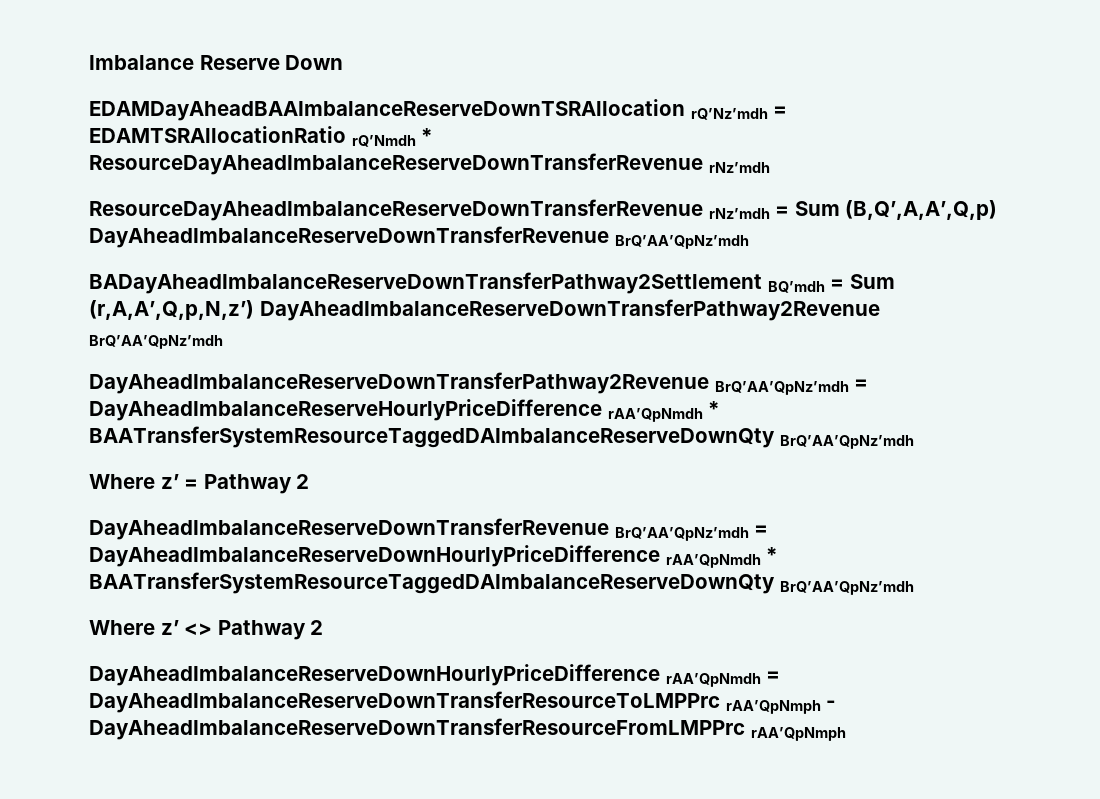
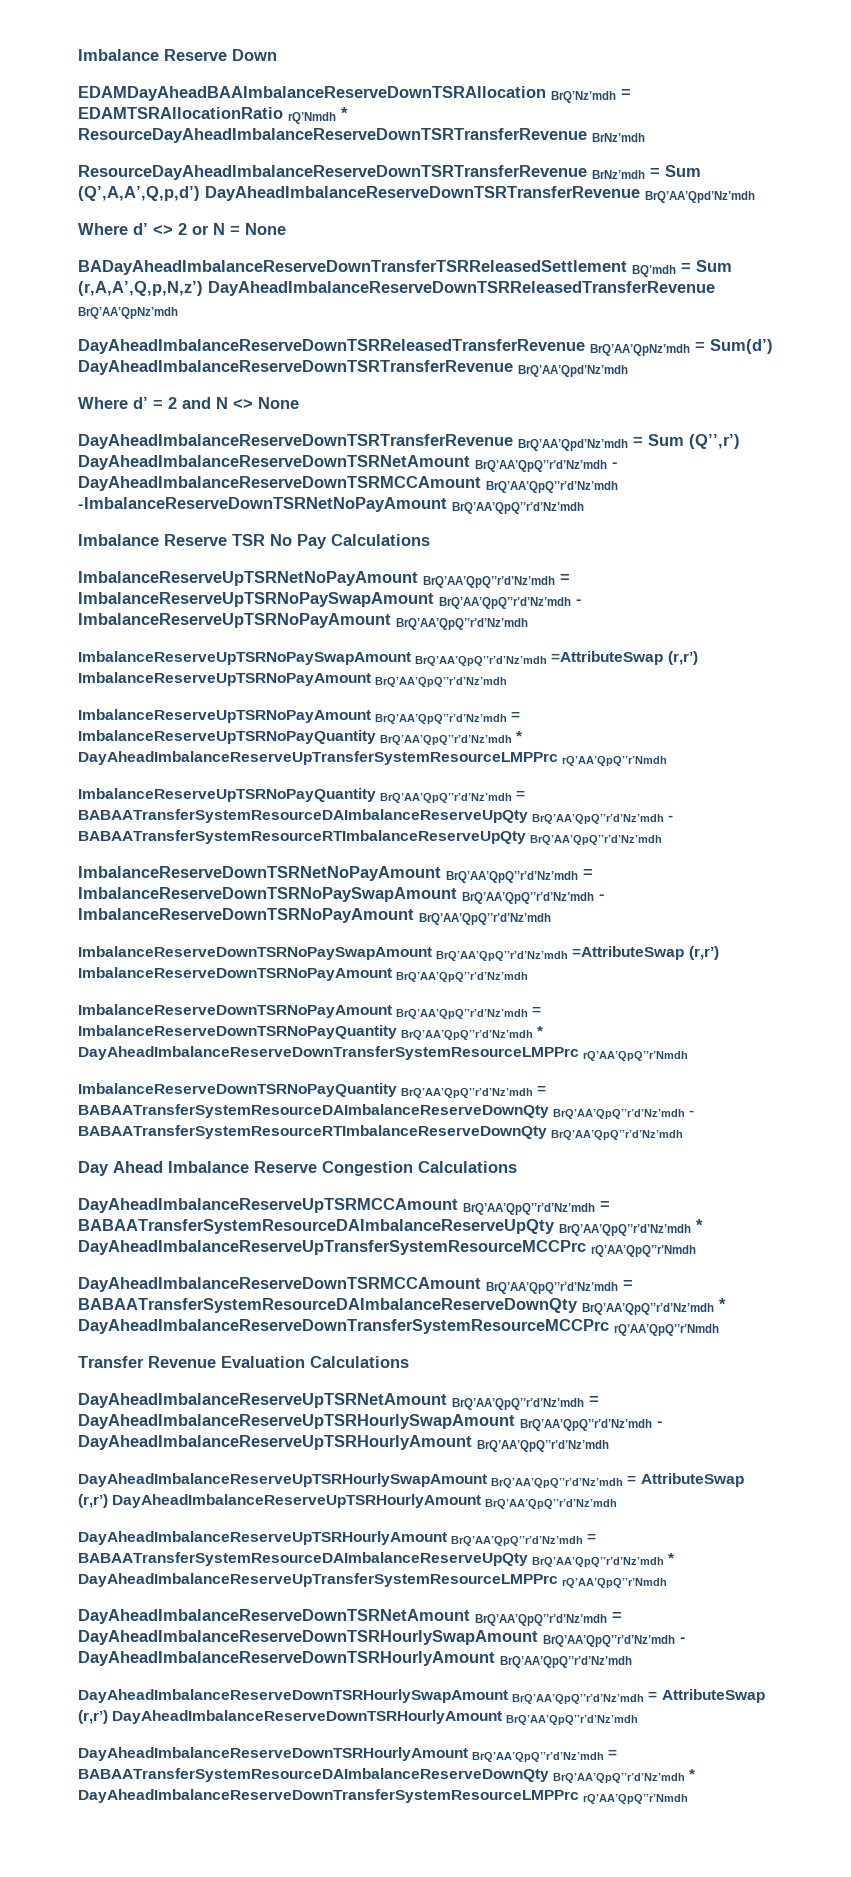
- EDAMDayAheadBAAImbalanceReserveDownTSRAllocation rQ’Nz’mdh = EDAMTSRAllocationRatio rQ’Nmdh * ResourceDayAheadImbalanceReserveDownTransferRevenue rNz’mdh
- ResourceDayAheadImbalanceReserveDownTransferRevenue rNz’mdh = Sum (B,Q’,A,A’,Q,p) DayAheadImbalanceReserveDownTransferRevenue BrQ’AA’QpNz’mdh
- BADayAheadImbalanceReserveDownTransferPathway2Settlement BQ’mdh = Sum (r,A,A’,Q,p,N,z’) DayAheadImbalanceReserveDownTransferPathway2Revenue BrQ’AA’QpNz’mdh
- DayAheadImbalanceReserveDownTransferPathway2Revenue BrQ’AA’QpNz’mdh = DayAheadImbalanceReserveHourlyPriceDifference rAA’QpNmdh * BAATransferSystemResourceTaggedDAImbalanceReserveDownQty BrQ’AA’QpNz’mdh
- Where z’ = Pathway 2
- DayAheadImbalanceReserveDownTransferRevenue BrQ’AA’QpNz’mdh = DayAheadImbalanceReserveDownHourlyPriceDifference rAA’QpNmdh * BAATransferSystemResourceTaggedDAImbalanceReserveDownQty BrQ’AA’QpNz’mdh
- Where z’ <> Pathway 2
- DayAheadImbalanceReserveDownHourlyPriceDifference rAA’QpNmdh = DayAheadImbalanceReserveDownTransferResourceToLMPPrc rAA’QpNmph - DayAheadImbalanceReserveDownTransferResourceFromLMPPrc rAA’QpNmph
+ EDAMDayAheadBAAImbalanceReserveDownTSRAllocation BrQ’Nz’mdh = EDAMTSRAllocationRatio rQ’Nmdh * ResourceDayAheadImbalanceReserveDownTSRTransferRevenue BrNz’mdh
+ ResourceDayAheadImbalanceReserveDownTSRTransferRevenue BrNz’mdh = Sum (Q’,A,A’,Q,p,d’) DayAheadImbalanceReserveDownTSRTransferRevenue BrQ’AA’Qpd’Nz’mdh
+ Where d’ <> 2 or N = None
+ BADayAheadImbalanceReserveDownTransferTSRReleasedSettlement BQ’mdh = Sum (r,A,A’,Q,p,N,z’) DayAheadImbalanceReserveDownTSRReleasedTransferRevenue BrQ’AA’QpNz’mdh
+ DayAheadImbalanceReserveDownTSRReleasedTransferRevenue BrQ’AA’QpNz’mdh = Sum(d’) DayAheadImbalanceReserveDownTSRTransferRevenue BrQ’AA’Qpd’Nz’mdh
+ Where d’ = 2 and N <> None
+ DayAheadImbalanceReserveDownTSRTransferRevenue BrQ’AA’Qpd’Nz’mdh = Sum (Q’’,r’) DayAheadImbalanceReserveDownTSRNetAmount BrQ’AA’QpQ’’r’d’Nz’mdh - DayAheadImbalanceReserveDownTSRMCCAmount BrQ’AA’QpQ’’r’d’Nz’mdh -ImbalanceReserveDownTSRNetNoPayAmount BrQ’AA’QpQ’’r’d’Nz’mdh
+ Imbalance Reserve TSR No Pay Calculations
+ ImbalanceReserveUpTSRNetNoPayAmount BrQ’AA’QpQ’’r’d’Nz’mdh = ImbalanceReserveUpTSRNoPaySwapAmount BrQ’AA’QpQ’’r’d’Nz’mdh - ImbalanceReserveUpTSRNoPayAmount BrQ’AA’QpQ’’r’d’Nz’mdh
+ ImbalanceReserveUpTSRNoPaySwapAmount BrQ’AA’QpQ’’r’d’Nz’mdh =AttributeSwap (r,r’) ImbalanceReserveUpTSRNoPayAmount BrQ’AA’QpQ’’r’d’Nz’mdh
+ ImbalanceReserveUpTSRNoPayAmount BrQ’AA’QpQ’’r’d’Nz’mdh = ImbalanceReserveUpTSRNoPayQuantity BrQ’AA’QpQ’’r’d’Nz’mdh * DayAheadImbalanceReserveUpTransferSystemResourceLMPPrc rQ’AA’QpQ’’r’Nmdh
+ ImbalanceReserveUpTSRNoPayQuantity BrQ’AA’QpQ’’r’d’Nz’mdh = BABAATransferSystemResourceDAImbalanceReserveUpQty BrQ’AA’QpQ’’r’d’Nz’mdh - BABAATransferSystemResourceRTImbalanceReserveUpQty BrQ’AA’QpQ’’r’d’Nz’mdh
+ ImbalanceReserveDownTSRNetNoPayAmount BrQ’AA’QpQ’’r’d’Nz’mdh = ImbalanceReserveDownTSRNoPaySwapAmount BrQ’AA’QpQ’’r’d’Nz’mdh - ImbalanceReserveDownTSRNoPayAmount BrQ’AA’QpQ’’r’d’Nz’mdh
+ ImbalanceReserveDownTSRNoPaySwapAmount BrQ’AA’QpQ’’r’d’Nz’mdh =AttributeSwap (r,r’) ImbalanceReserveDownTSRNoPayAmount BrQ’AA’QpQ’’r’d’Nz’mdh
+ ImbalanceReserveDownTSRNoPayAmount BrQ’AA’QpQ’’r’d’Nz’mdh = ImbalanceReserveDownTSRNoPayQuantity BrQ’AA’QpQ’’r’d’Nz’mdh * DayAheadImbalanceReserveDownTransferSystemResourceLMPPrc rQ’AA’QpQ’’r’Nmdh
+ ImbalanceReserveDownTSRNoPayQuantity BrQ’AA’QpQ’’r’d’Nz’mdh = BABAATransferSystemResourceDAImbalanceReserveDownQty BrQ’AA’QpQ’’r’d’Nz’mdh - BABAATransferSystemResourceRTImbalanceReserveDownQty BrQ’AA’QpQ’’r’d’Nz’mdh
+ Day Ahead Imbalance Reserve Congestion Calculations
+ DayAheadImbalanceReserveUpTSRMCCAmount BrQ’AA’QpQ’’r’d’Nz’mdh = BABAATransferSystemResourceDAImbalanceReserveUpQty BrQ’AA’QpQ’’r’d’Nz’mdh * DayAheadImbalanceReserveUpTransferSystemResourceMCCPrc rQ’AA’QpQ’’r’Nmdh
+ DayAheadImbalanceReserveDownTSRMCCAmount BrQ’AA’QpQ’’r’d’Nz’mdh = BABAATransferSystemResourceDAImbalanceReserveDownQty BrQ’AA’QpQ’’r’d’Nz’mdh * DayAheadImbalanceReserveDownTransferSystemResourceMCCPrc rQ’AA’QpQ’’r’Nmdh
+ Transfer Revenue Evaluation Calculations
+ DayAheadImbalanceReserveUpTSRNetAmount BrQ’AA’QpQ’’r’d’Nz’mdh = DayAheadImbalanceReserveUpTSRHourlySwapAmount BrQ’AA’QpQ’’r’d’Nz’mdh - DayAheadImbalanceReserveUpTSRHourlyAmount BrQ’AA’QpQ’’r’d’Nz’mdh
+ DayAheadImbalanceReserveUpTSRHourlySwapAmount BrQ’AA’QpQ’’r’d’Nz’mdh = AttributeSwap (r,r’) DayAheadImbalanceReserveUpTSRHourlyAmount BrQ’AA’QpQ’’r’d’Nz’mdh
+ DayAheadImbalanceReserveUpTSRHourlyAmount BrQ’AA’QpQ’’r’d’Nz’mdh = BABAATransferSystemResourceDAImbalanceReserveUpQty BrQ’AA’QpQ’’r’d’Nz’mdh * DayAheadImbalanceReserveUpTransferSystemResourceLMPPrc rQ’AA’QpQ’’r’Nmdh
+ DayAheadImbalanceReserveDownTSRNetAmount BrQ’AA’QpQ’’r’d’Nz’mdh = DayAheadImbalanceReserveDownTSRHourlySwapAmount BrQ’AA’QpQ’’r’d’Nz’mdh - DayAheadImbalanceReserveDownTSRHourlyAmount BrQ’AA’QpQ’’r’d’Nz’mdh
+ DayAheadImbalanceReserveDownTSRHourlySwapAmount BrQ’AA’QpQ’’r’d’Nz’mdh = AttributeSwap (r,r’) DayAheadImbalanceReserveDownTSRHourlyAmount BrQ’AA’QpQ’’r’d’Nz’mdh
+ DayAheadImbalanceReserveDownTSRHourlyAmount BrQ’AA’QpQ’’r’d’Nz’mdh = BABAATransferSystemResourceDAImbalanceReserveDownQty BrQ’AA’QpQ’’r’d’Nz’mdh * DayAheadImbalanceReserveDownTransferSystemResourceLMPPrc rQ’AA’QpQ’’r’Nmdh

